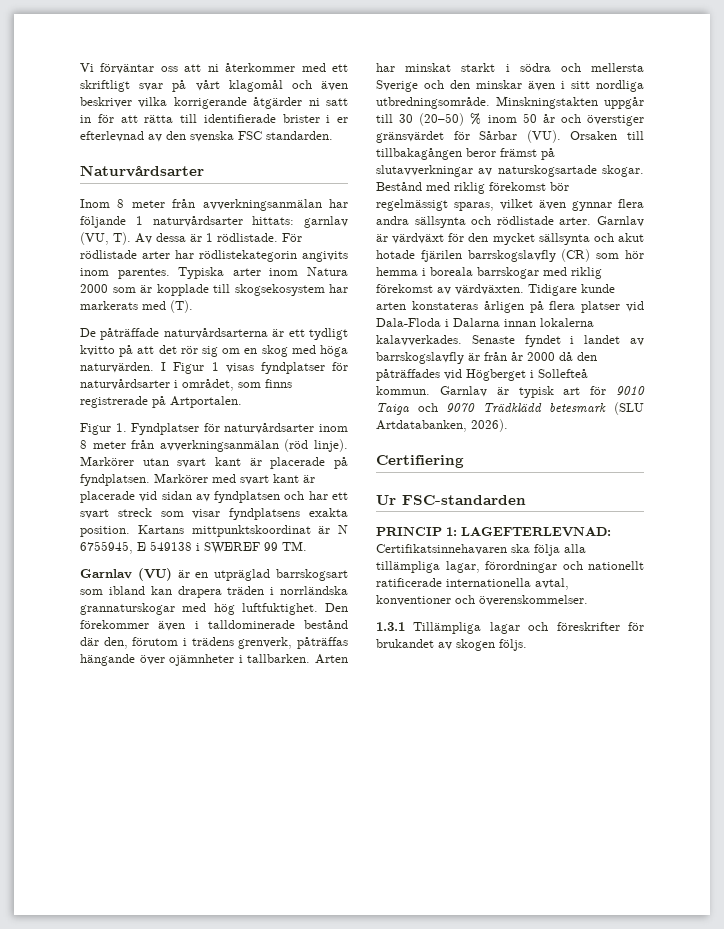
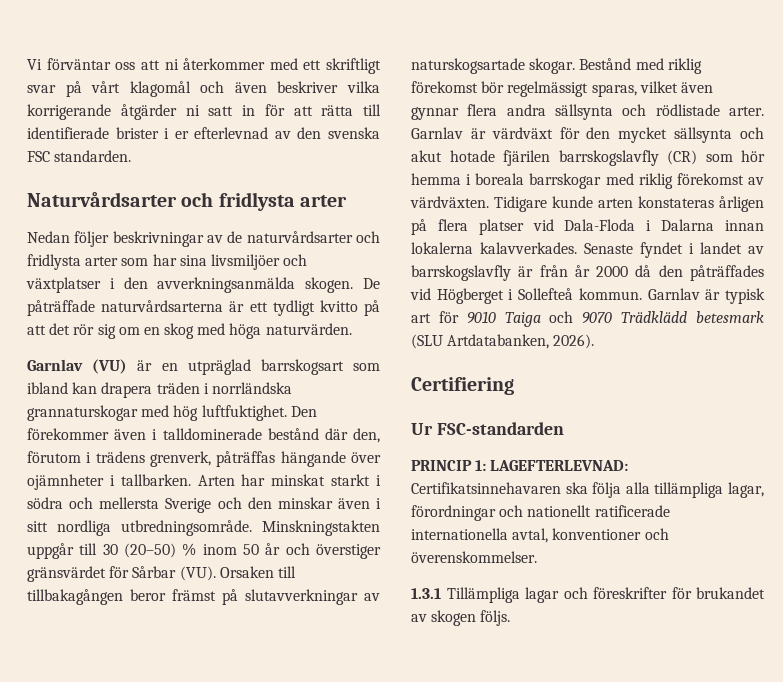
- Naturvårdsarter
- Inom 8 meter från avverkningsanmälan har följande 1 naturvårdsarter hittats: garnlav (VU, T). Av dessa är 1 rödlistade. För rödlistade arter har rödlistekategorin angivits inom parentes. Typiska arter inom Natura 2000 som är kopplade till skogsekosystem har markerats med (T).
- De påträffade naturvårdsarterna är ett tydligt kvitto på att det rör sig om en skog med höga naturvärden. I Figur 1 visas fyndplatser för naturvårdsarter i området, som finns registrerade på Artportalen.
- Figur 1. Fyndplatser för naturvårdsarter inom 8 meter från avverkningsanmälan (röd linje). Markörer utan svart kant är placerade på fyndplatsen. Markörer med svart kant är placerade vid sidan av fyndplatsen och har ett svart streck som visar fyndplatsens exakta position. Kartans mittpunktskoordinat är N 6755945, E 549138 i SWEREF 99 TM.
+ Naturvårdsarter och fridlysta arter
+ Nedan följer beskrivningar av de naturvårdsarter och fridlysta arter som har sina livsmiljöer och växtplatser i den avverkningsanmälda skogen. De påträffade naturvårdsarterna är ett tydligt kvitto på att det rör sig om en skog med höga naturvärden.

